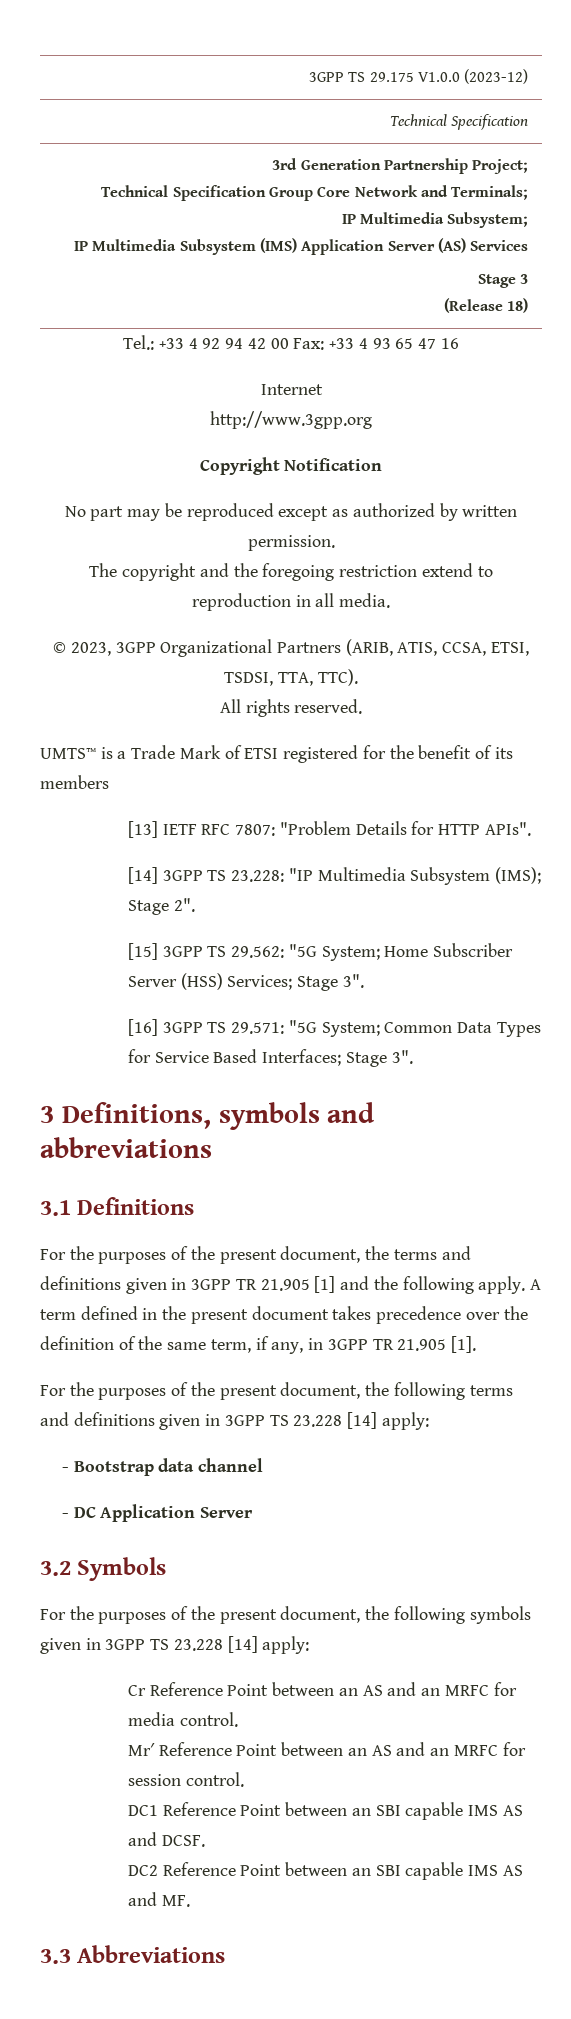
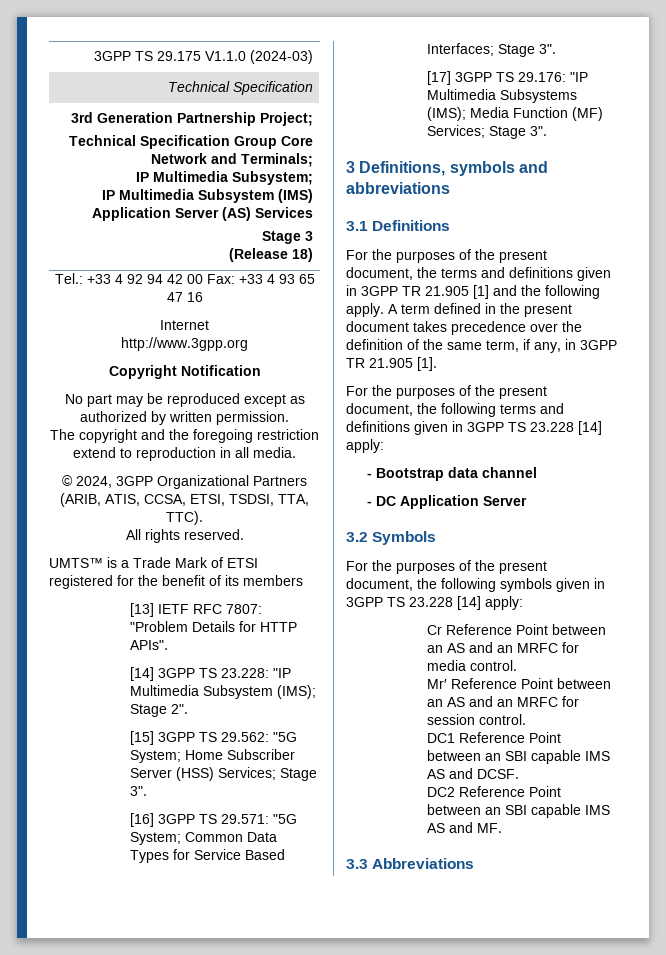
- 3GPP TS 29.175 V1.0.0 (2023-12)
+ 3GPP TS 29.175 V1.1.0 (2024-03)
- © 2023, 3GPP Organizational Partners (ARIB, ATIS, CCSA, ETSI, TSDSI, TTA, TTC).
+ © 2024, 3GPP Organizational Partners (ARIB, ATIS, CCSA, ETSI, TSDSI, TTA, TTC).
+ [17] 3GPP TS 29.176: "IP Multimedia Subsystems (IMS); Media Function (MF) Services; Stage 3".

